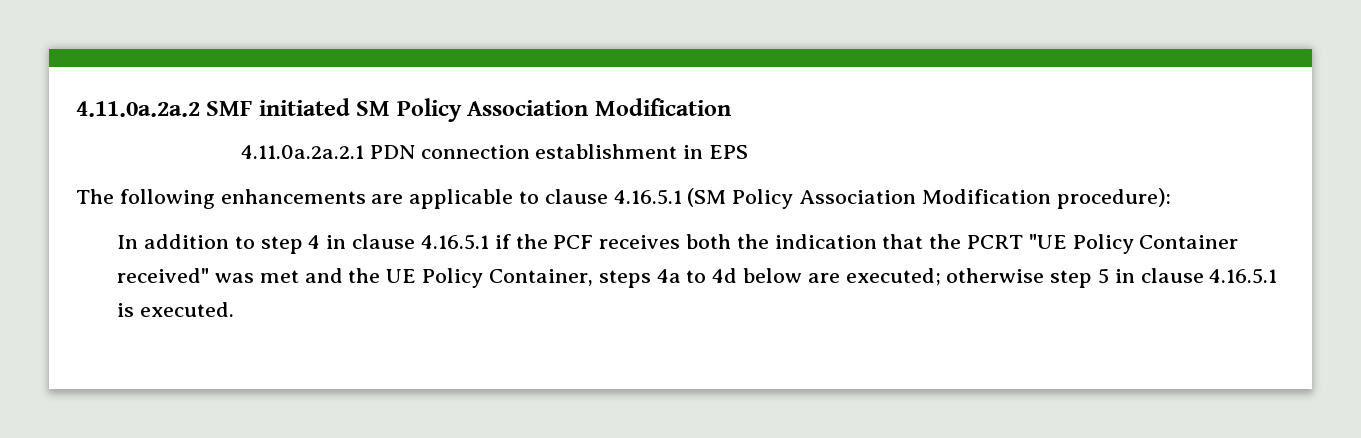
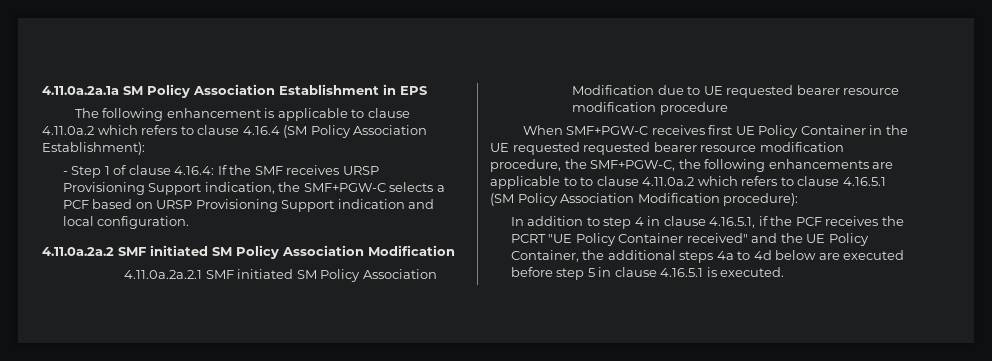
+ 4.11.0a.2a.1a SM Policy Association Establishment in EPS
+ The following enhancement is applicable to clause 4.11.0a.2 which refers to clause 4.16.4 (SM Policy Association Establishment):
+ - Step 1 of clause 4.16.4: If the SMF receives URSP Provisioning Support indication, the SMF+PGW-C selects a PCF based on URSP Provisioning Support indication and local configuration.
- 4.11.0a.2a.2.1 PDN connection establishment in EPS
- The following enhancements are applicable to clause 4.16.5.1 (SM Policy Association Modification procedure):
+ 4.11.0a.2a.2.1 SMF initiated SM Policy Association Modification due to UE requested bearer resource modification procedure
+ When SMF+PGW-C receives first UE Policy Container in the UE requested requested bearer resource modification procedure, the SMF+PGW-C, the following enhancements are applicable to to clause 4.11.0a.2 which refers to clause 4.16.5.1 (SM Policy Association Modification procedure):
- In addition to step 4 in clause 4.16.5.1 if the PCF receives both the indication that the PCRT "UE Policy Container received" was met and the UE Policy Container, steps 4a to 4d below are executed; otherwise step 5 in clause 4.16.5.1 is executed.
+ In addition to step 4 in clause 4.16.5.1, if the PCF receives the PCRT "UE Policy Container received" and the UE Policy Container, the additional steps 4a to 4d below are executed before step 5 in clause 4.16.5.1 is executed.

